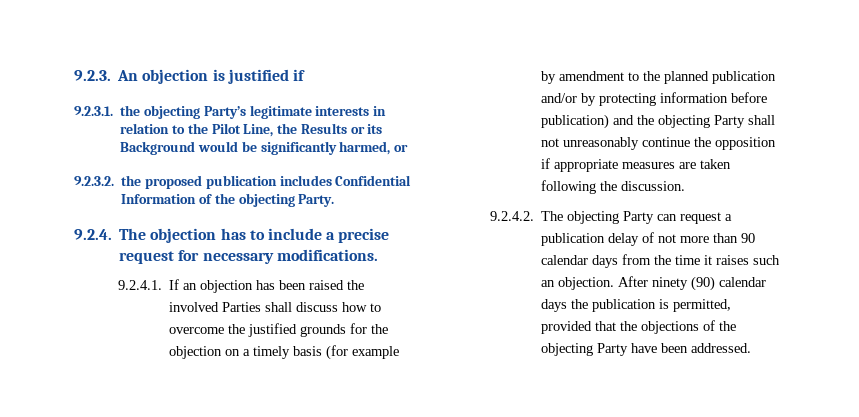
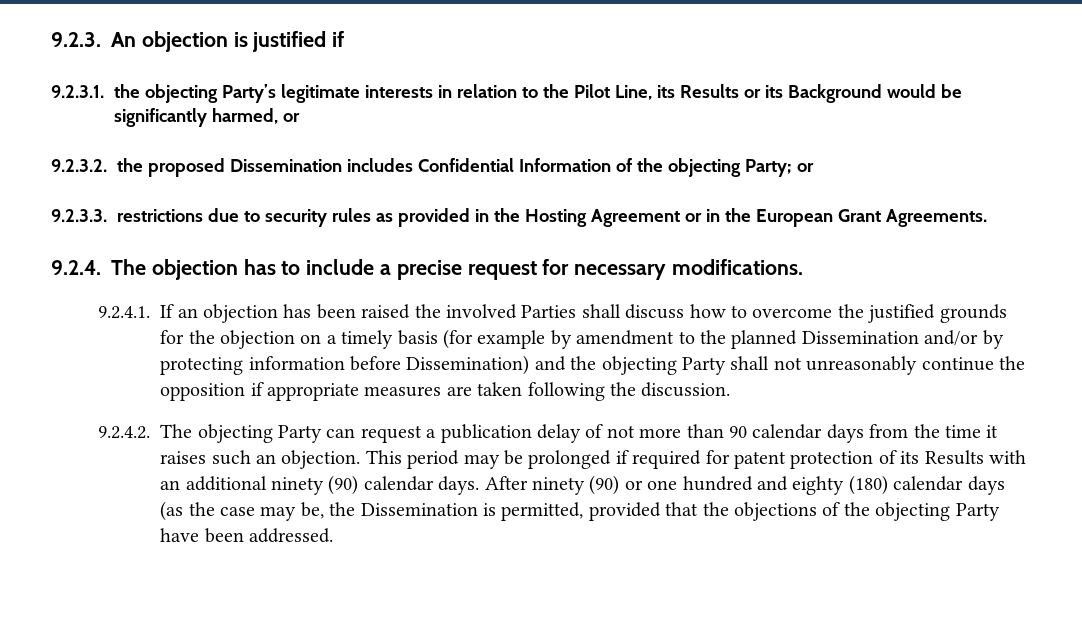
- 9.2.3.1. the objecting Party’s legitimate interests in relation to the Pilot Line, the Results or its Background would be significantly harmed, or
+ 9.2.3.1. the objecting Party’s legitimate interests in relation to the Pilot Line, its Results or its Background would be significantly harmed, or
- 9.2.3.2. the proposed publication includes Confidential Information of the objecting Party.
+ 9.2.3.2. the proposed Dissemination includes Confidential Information of the objecting Party; or
+ 9.2.3.3. restrictions due to security rules as provided in the Hosting Agreement or in the European Grant Agreements.
- 9.2.4.1. If an objection has been raised the involved Parties shall discuss how to overcome the justified grounds for the objection on a timely basis (for example by amendment to the planned publication and/or by protecting information before publication) and the objecting Party shall not unreasonably continue the opposition if appropriate measures are taken following the discussion.
+ 9.2.4.1. If an objection has been raised the involved Parties shall discuss how to overcome the justified grounds for the objection on a timely basis (for example by amendment to the planned Dissemination and/or by protecting information before Dissemination) and the objecting Party shall not unreasonably continue the opposition if appropriate measures are taken following the discussion.
- After ninety (90) calendar days the publication is permitted, provided that the objections of the objecting Party have been addressed.
+ This period may be prolonged if required for patent protection of its Results with an additional ninety (90) calendar days. After ninety (90) or one hundred and eighty (180) calendar days (as the case may be, the Dissemination is permitted, provided that the objections of the objecting Party have been addressed.

